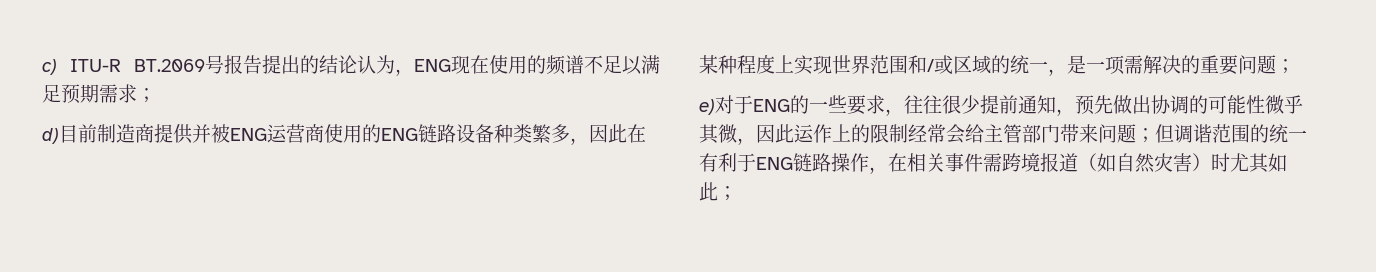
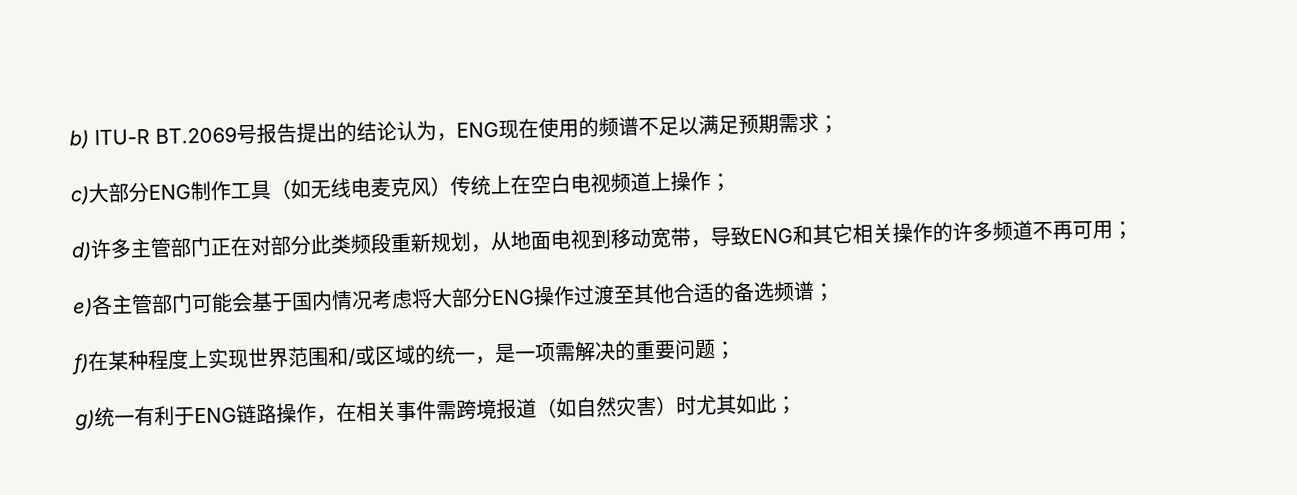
- c) ITU-R BT.2069号报告提出的结论认为，ENG现在使用的频谱不足以满足预期需求；
+ b) ITU-R BT.2069号报告提出的结论认为，ENG现在使用的频谱不足以满足预期需求；
- d)目前制造商提供并被ENG运营商使用的ENG链路设备种类繁多，因此在某种程度上实现世界范围和/或区域的统一，是一项需解决的重要问题；
+ c)大部分ENG制作工具（如无线电麦克风）传统上在空白电视频道上操作；
+ d)许多主管部门正在对部分此类频段重新规划，从地面电视到移动宽带，导致ENG和其它相关操作的许多频道不再可用；
+ e)各主管部门可能会基于国内情况考虑将大部分ENG操作过渡至其他合适的备选频谱；
+ f)在某种程度上实现世界范围和/或区域的统一，是一项需解决的重要问题；
- e)对于ENG的一些要求，往往很少提前通知，预先做出协调的可能性微乎其微，因此运作上的限制经常会给主管部门带来问题；但调谐范围的统一有利于ENG链路操作，在相关事件需跨境报道（如自然灾害）时尤其如此；
+ g)统一有利于ENG链路操作，在相关事件需跨境报道（如自然灾害）时尤其如此；

